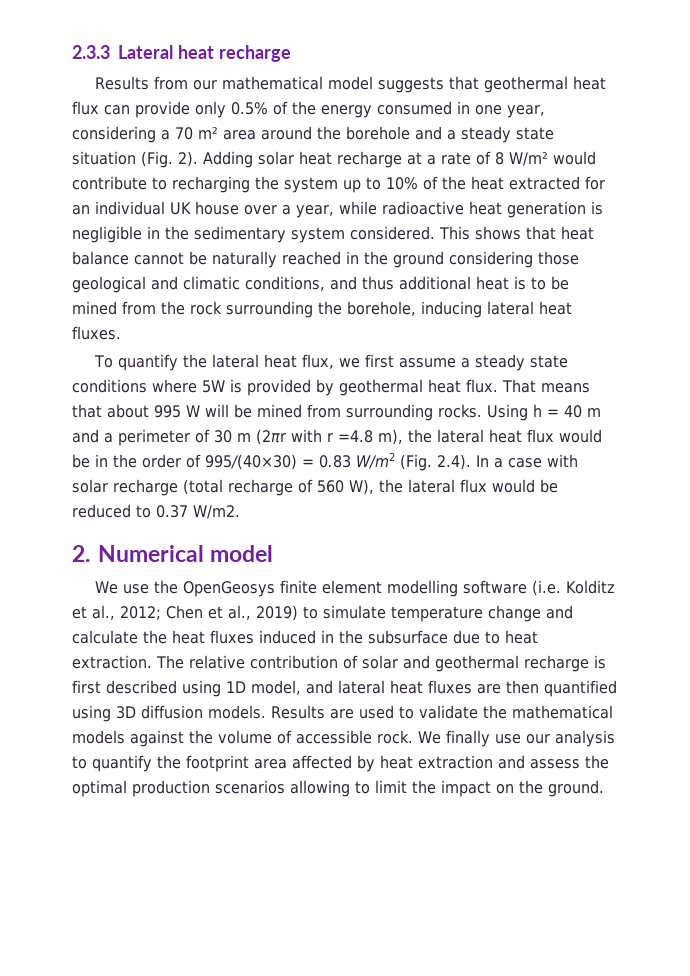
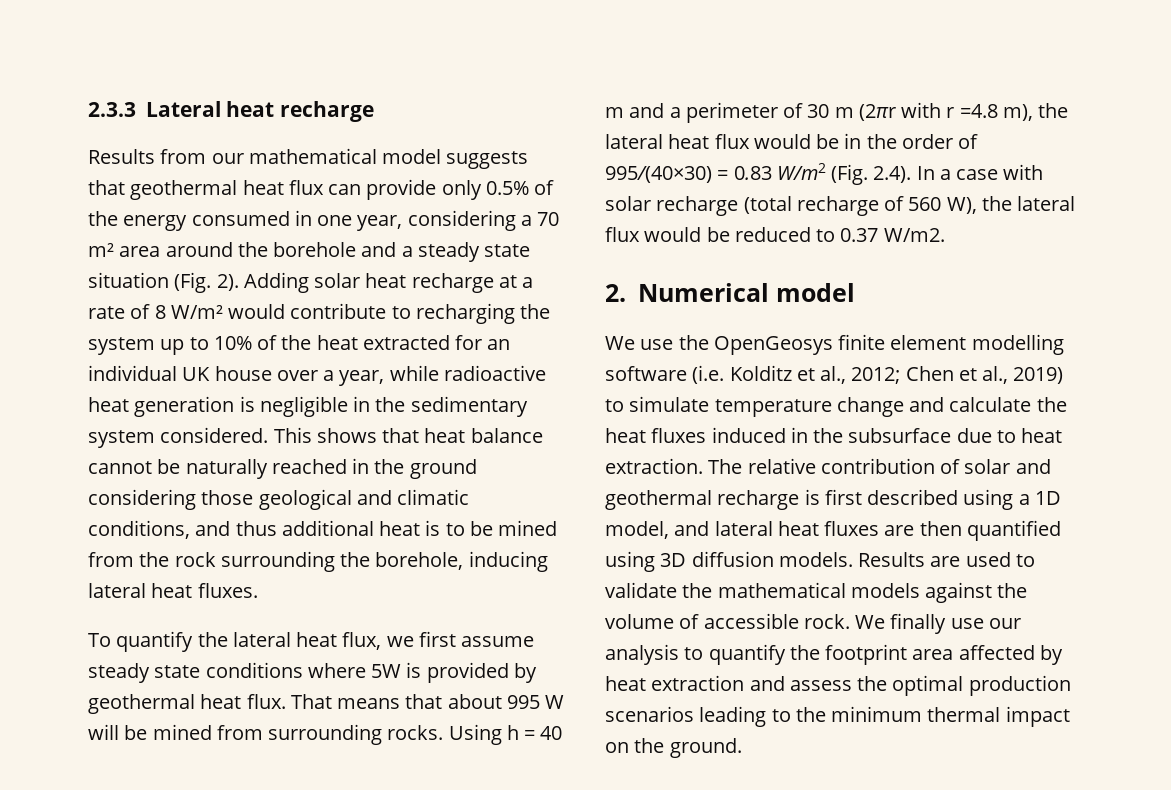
- To quantify the lateral heat flux, we first assume a steady state conditions where 5W is provided by geothermal heat flux.
+ To quantify the lateral heat flux, we first assume steady state conditions where 5W is provided by geothermal heat flux.
- The relative contribution of solar and geothermal recharge is first described using 1D model, and lateral heat fluxes are then quantified using 3D diffusion models.
+ The relative contribution of solar and geothermal recharge is first described using a 1D model, and lateral heat fluxes are then quantified using 3D diffusion models.
- We finally use our analysis to quantify the footprint area affected by heat extraction and assess the optimal production scenarios allowing to limit the impact on the ground.
+ We finally use our analysis to quantify the footprint area affected by heat extraction and assess the optimal production scenarios leading to the minimum thermal impact on the ground.

